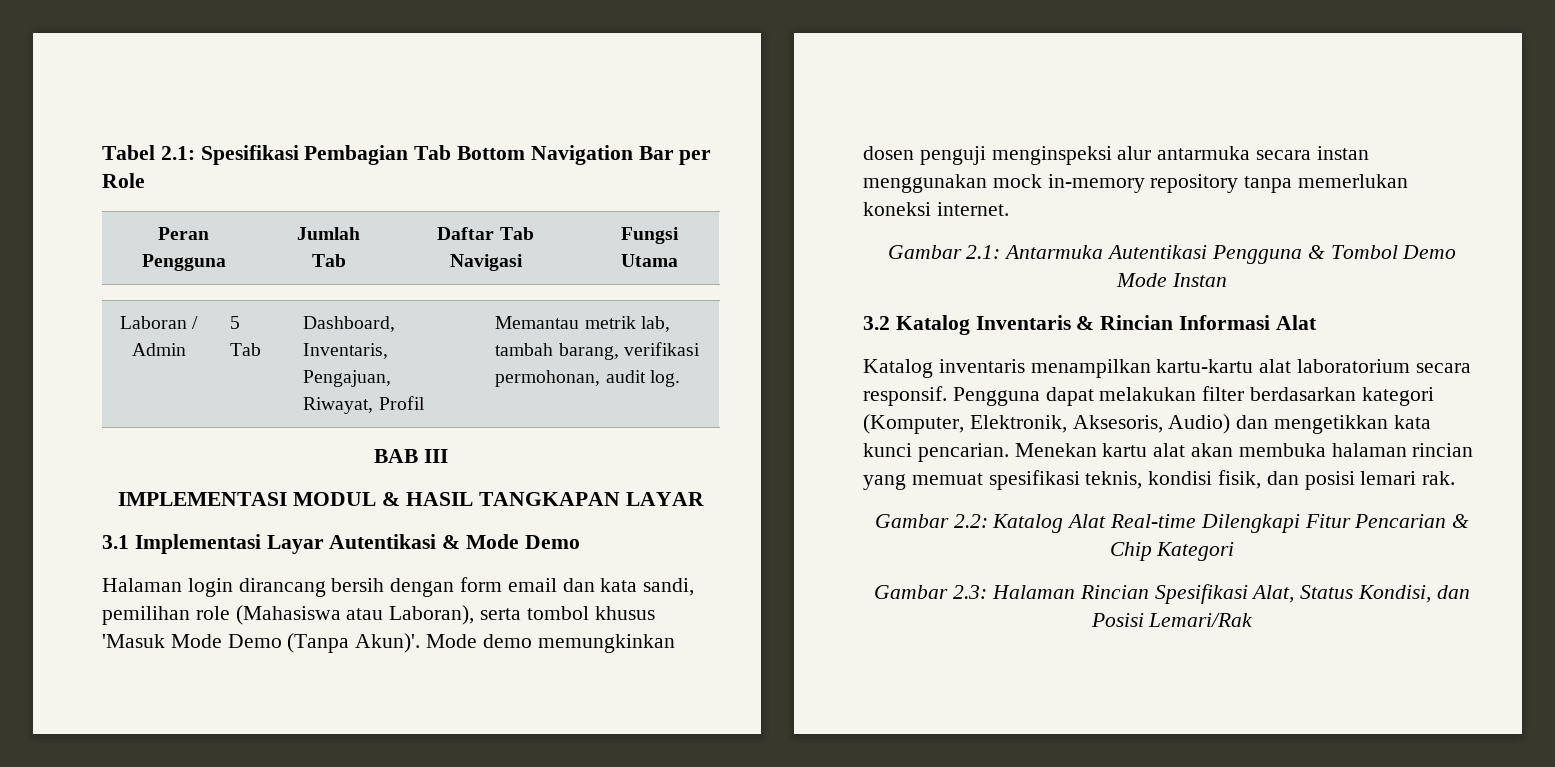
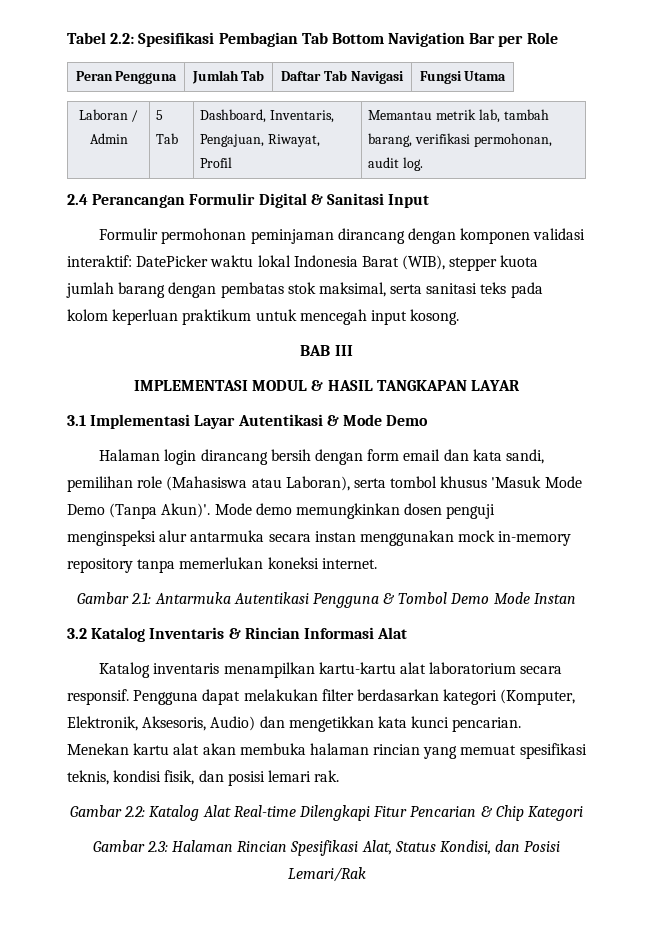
- Tabel 2.1: Spesifikasi Pembagian Tab Bottom Navigation Bar per Role
+ Tabel 2.2: Spesifikasi Pembagian Tab Bottom Navigation Bar per Role
+ 2.4 Perancangan Formulir Digital & Sanitasi Input
+ Formulir permohonan peminjaman dirancang dengan komponen validasi interaktif: DatePicker waktu lokal Indonesia Barat (WIB), stepper kuota jumlah barang dengan pembatas stok maksimal, serta sanitasi teks pada kolom keperluan praktikum untuk mencegah input kosong.

